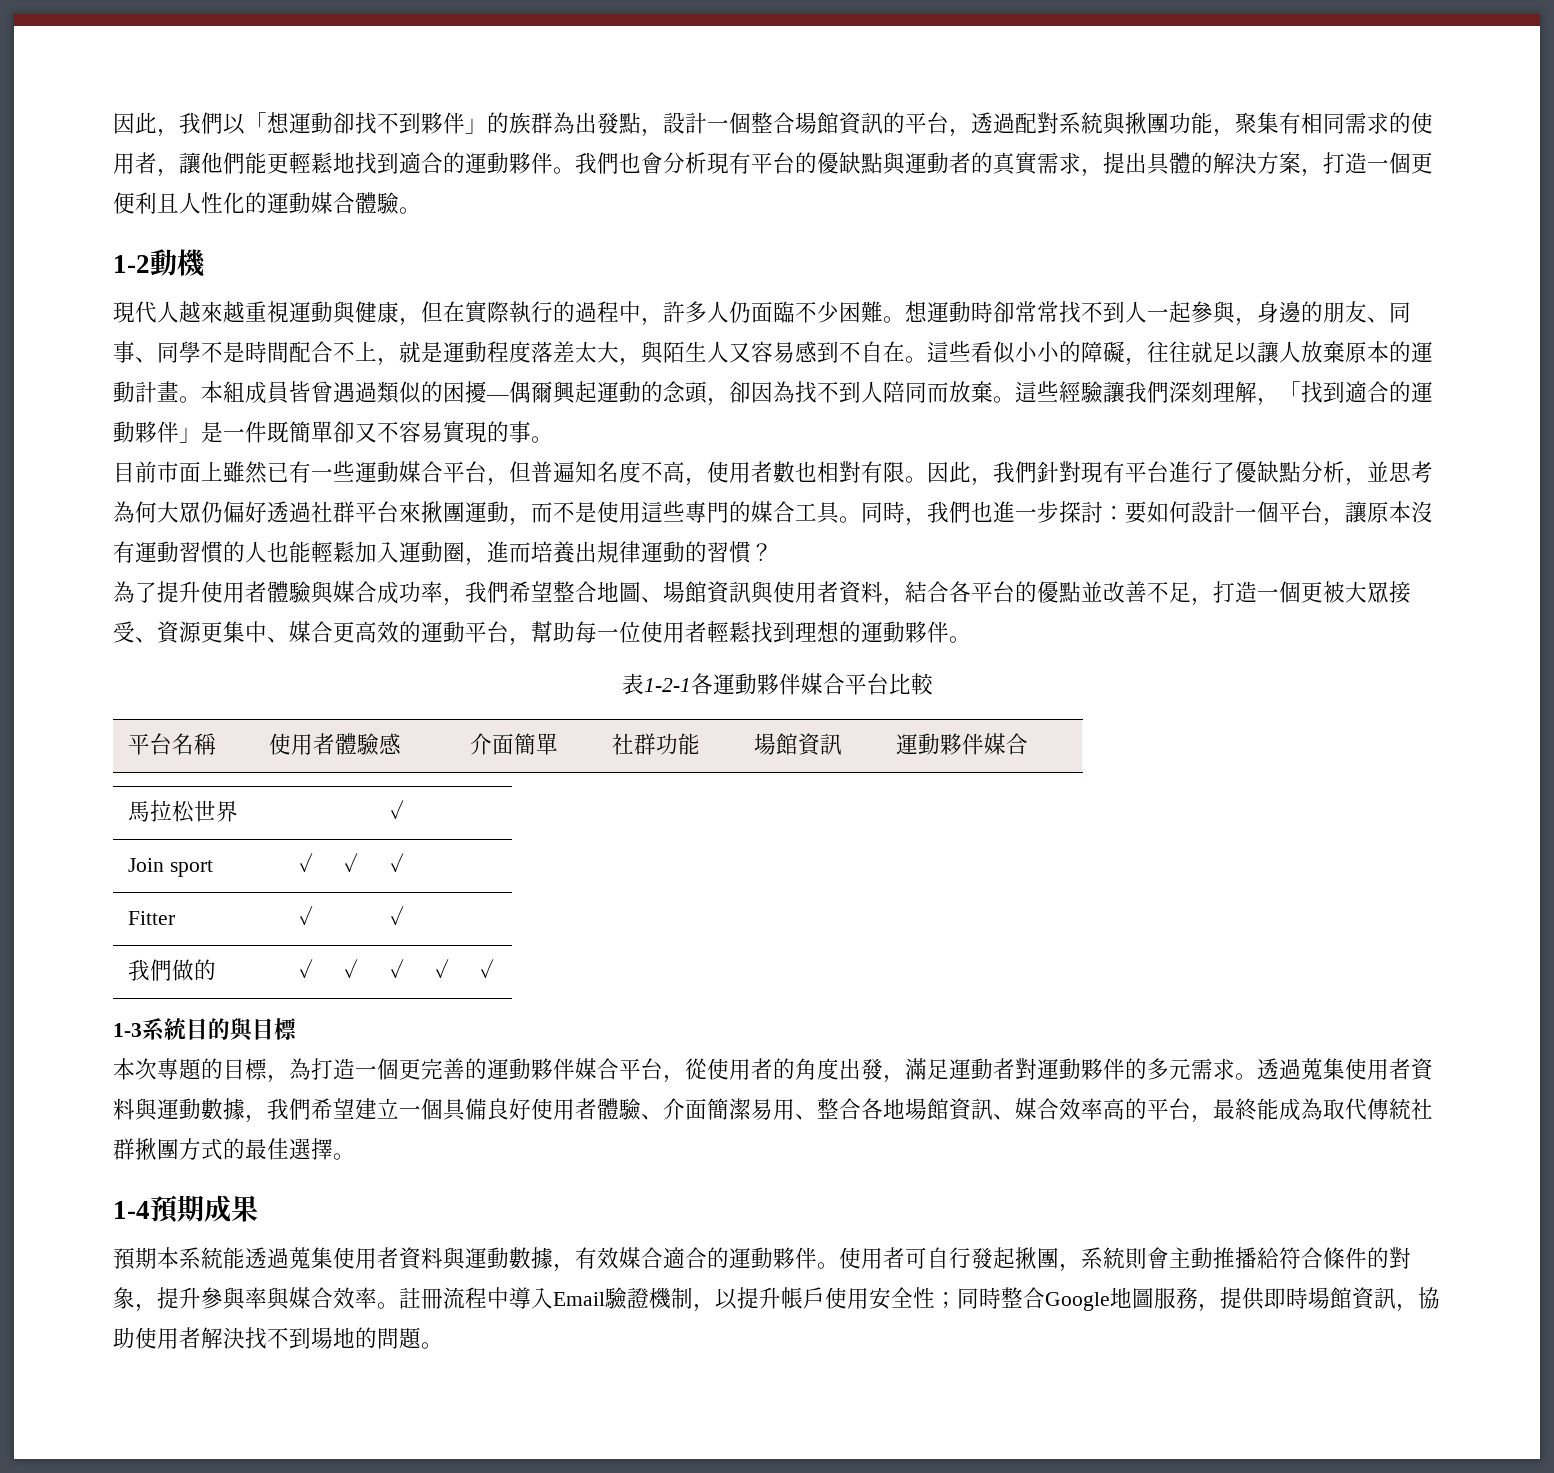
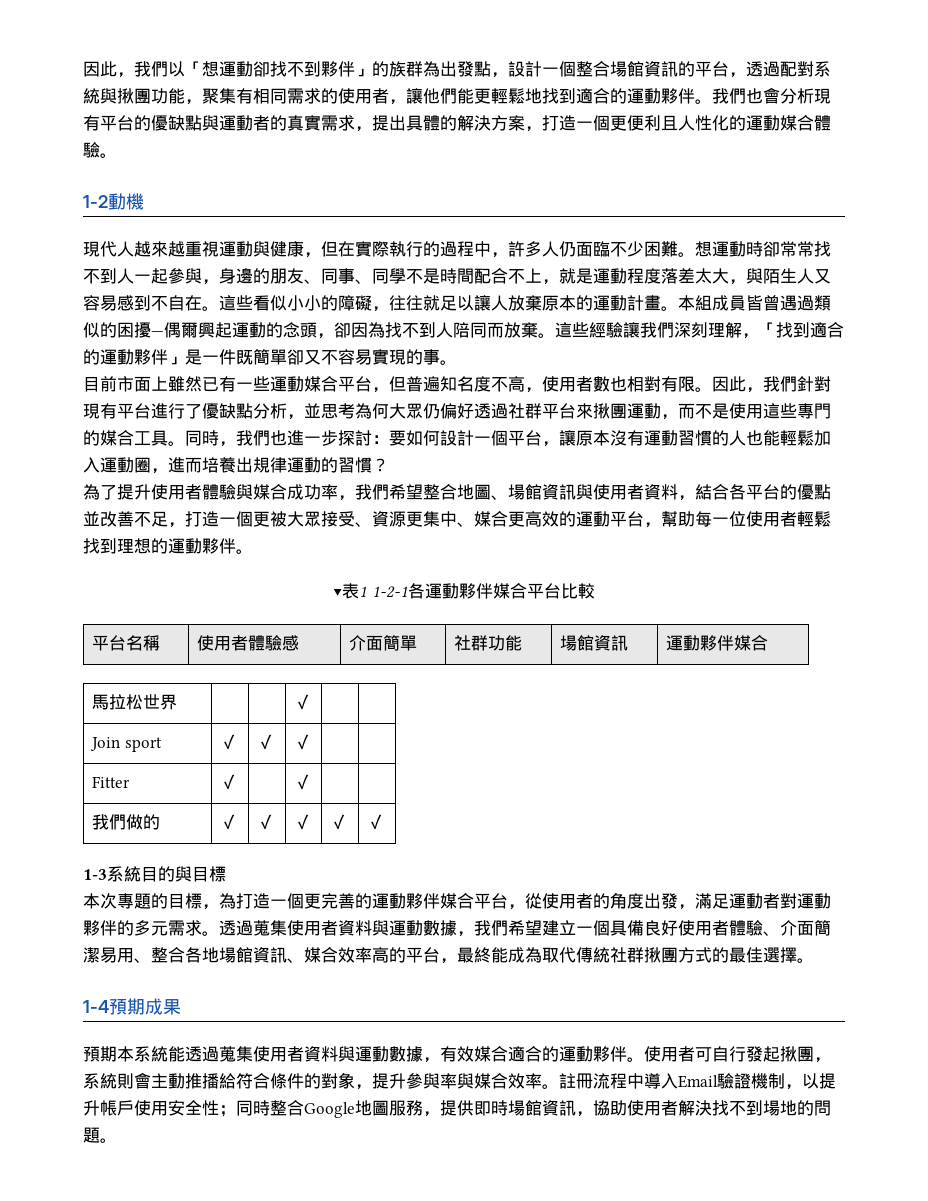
- 表1-2-1各運動夥伴媒合平台比較
+ ▼表1 1-2-1各運動夥伴媒合平台比較

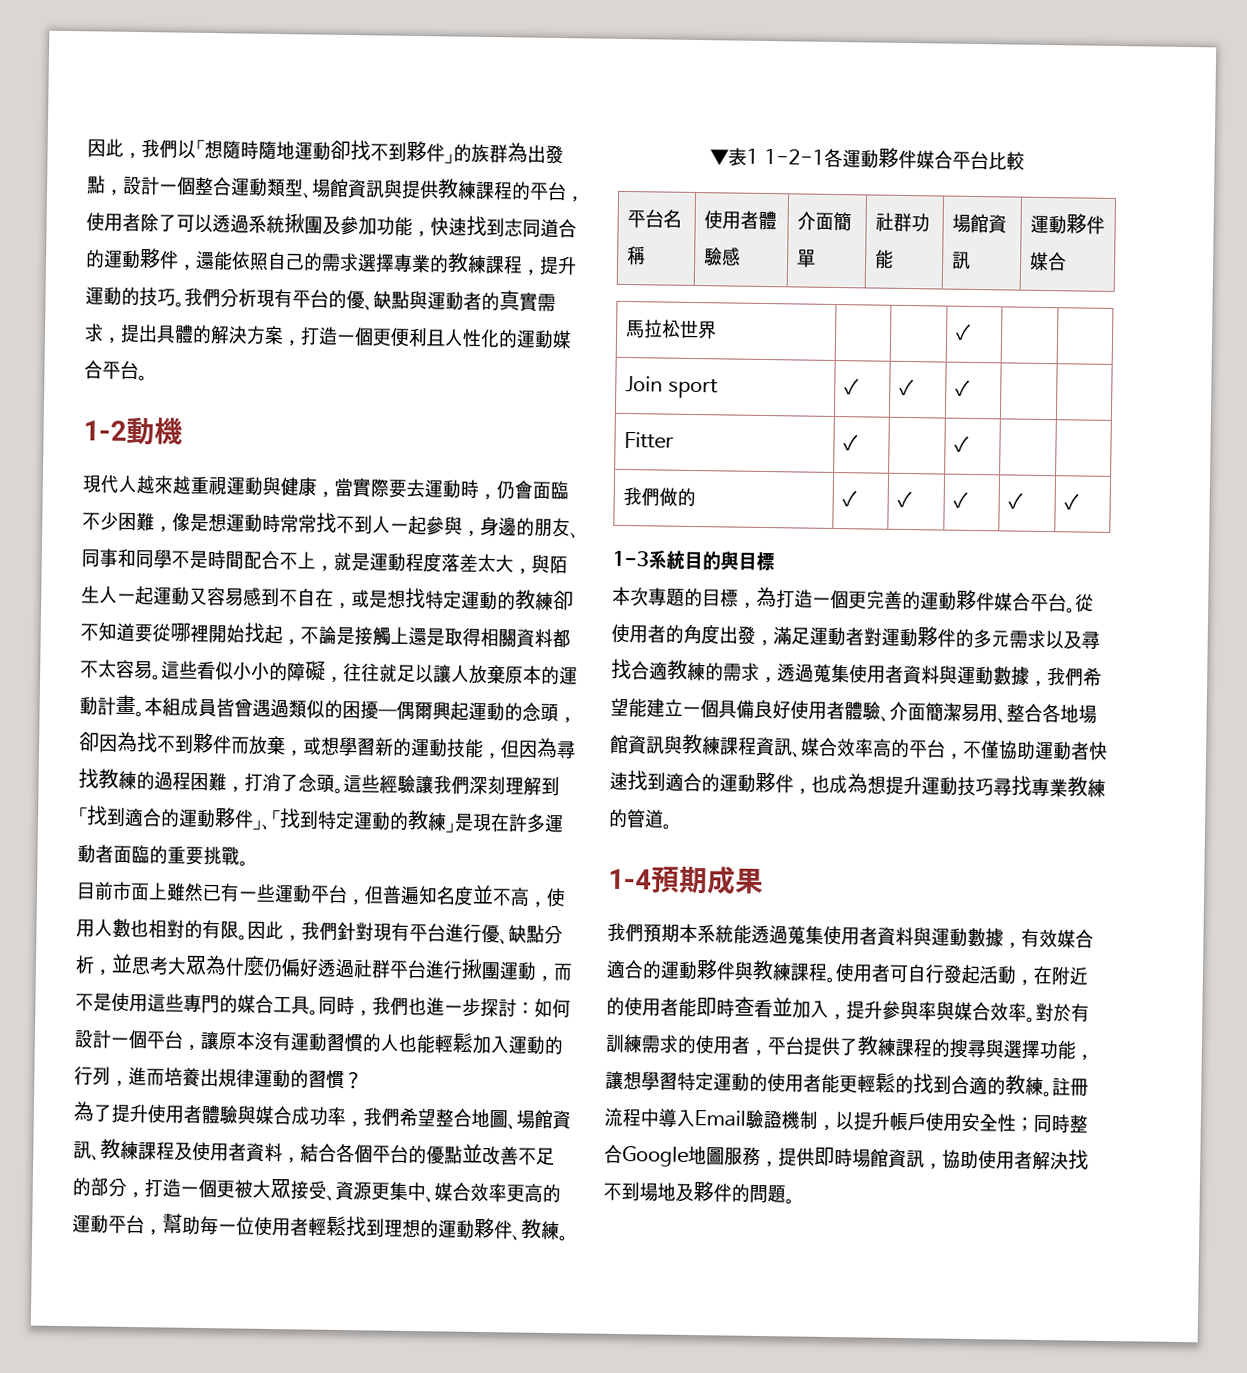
- 因此，我們以「想運動卻找不到夥伴」的族群為出發點，設計一個整合場館資訊的平台，透過配對系統與揪團功能，聚集有相同需求的使用者，讓他們能更輕鬆地找到適合的運動夥伴。我們也會分析現有平台的優缺點與運動者的真實需求，提出具體的解決方案，打造一個更便利且人性化的運動媒合體驗。
+ 因此，我們以「想隨時隨地運動卻找不到夥伴」的族群為出發點，設計一個整合運動類型、場館資訊與提供教練課程的平台，使用者除了可以透過系統揪團及參加功能，快速找到志同道合的運動夥伴，還能依照自己的需求選擇專業的教練課程，提升運動的技巧。我們分析現有平台的優、缺點與運動者的真實需求，提出具體的解決方案，打造一個更便利且人性化的運動媒合平台。
- 現代人越來越重視運動與健康，但在實際執行的過程中，許多人仍面臨不少困難。想運動時卻常常找不到人一起參與，身邊的朋友、同事、同學不是時間配合不上，就是運動程度落差太大，與陌生人又容易感到不自在。
+ 現代人越來越重視運動與健康，當實際要去運動時，仍會面臨不少困難，像是想運動時常常找不到人一起參與，身邊的朋友、同事和同學不是時間配合不上，就是運動程度落差太大，與陌生人一起運動又容易感到不自在，或是想找特定運動的教練卻不知道要從哪裡開始找起，不論是接觸上還是取得相關資料都不太容易。
- 本組成員皆曾遇過類似的困擾—偶爾興起運動的念頭，卻因為找不到人陪同而放棄。
+ 本組成員皆曾遇過類似的困擾—偶爾興起運動的念頭，卻因為找不到夥伴而放棄，或想學習新的運動技能，但因為尋找教練的過程困難，打消了念頭。
- 這些經驗讓我們深刻理解，「找到適合的運動夥伴」是一件既簡單卻又不容易實現的事。
+ 這些經驗讓我們深刻理解到「找到適合的運動夥伴」、「找到特定運動的教練」是現在許多運動者面臨的重要挑戰。
- 目前市面上雖然已有一些運動媒合平台，但普遍知名度不高，使用者數也相對有限。
+ 目前市面上雖然已有一些運動平台，但普遍知名度並不高，使用人數也相對的有限。
- 因此，我們針對現有平台進行了優缺點分析，並思考為何大眾仍偏好透過社群平台來揪團運動，而不是使用這些專門的媒合工具。
+ 因此，我們針對現有平台進行優、缺點分析，並思考大眾為什麼仍偏好透過社群平台進行揪團運動，而不是使用這些專門的媒合工具。
- 同時，我們也進一步探討：要如何設計一個平台，讓原本沒有運動習慣的人也能輕鬆加入運動圈，進而培養出規律運動的習慣？
+ 同時，我們也進一步探討：如何設計一個平台，讓原本沒有運動習慣的人也能輕鬆加入運動的行列，進而培養出規律運動的習慣？
- 為了提升使用者體驗與媒合成功率，我們希望整合地圖、場館資訊與使用者資料，結合各平台的優點並改善不足，打造一個更被大眾接受、資源更集中、媒合更高效的運動平台，幫助每一位使用者輕鬆找到理想的運動夥伴。
+ 為了提升使用者體驗與媒合成功率，我們希望整合地圖、場館資訊、教練課程及使用者資料，結合各個平台的優點並改善不足的部分，打造一個更被大眾接受、資源更集中、媒合效率更高的運動平台，幫助每一位使用者輕鬆找到理想的運動夥伴、教練。
- 本次專題的目標，為打造一個更完善的運動夥伴媒合平台，從使用者的角度出發，滿足運動者對運動夥伴的多元需求。透過蒐集使用者資料與運動數據，我們希望建立一個具備良好使用者體驗、介面簡潔易用、整合各地場館資訊、媒合效率高的平台，最終能成為取代傳統社群揪團方式的最佳選擇。
+ 本次專題的目標，為打造一個更完善的運動夥伴媒合平台。從使用者的角度出發，滿足運動者對運動夥伴的多元需求以及尋找合適教練的需求，透過蒐集使用者資料與運動數據，我們希望能建立一個具備良好使用者體驗、介面簡潔易用、整合各地場館資訊與教練課程資訊、媒合效率高的平台，不僅協助運動者快速找到適合的運動夥伴，也成為想提升運動技巧尋找專業教練的管道。
- 預期本系統能透過蒐集使用者資料與運動數據，有效媒合適合的運動夥伴。
+ 我們預期本系統能透過蒐集使用者資料與運動數據，有效媒合適合的運動夥伴與教練課程。
- 使用者可自行發起揪團，系統則會主動推播給符合條件的對象，提升參與率與媒合效率。
+ 使用者可自行發起活動，在附近的使用者能即時查看並加入，提升參與率與媒合效率。
+ 對於有訓練需求的使用者，平台提供了教練課程的搜尋與選擇功能，讓想學習特定運動的使用者能更輕鬆的找到合適的教練。
- 註冊流程中導入Email驗證機制，以提升帳戶使用安全性；同時整合Google地圖服務，提供即時場館資訊，協助使用者解決找不到場地的問題。
+ 註冊流程中導入Email驗證機制，以提升帳戶使用安全性；同時整合Google地圖服務，提供即時場館資訊，協助使用者解決找不到場地及夥伴的問題。

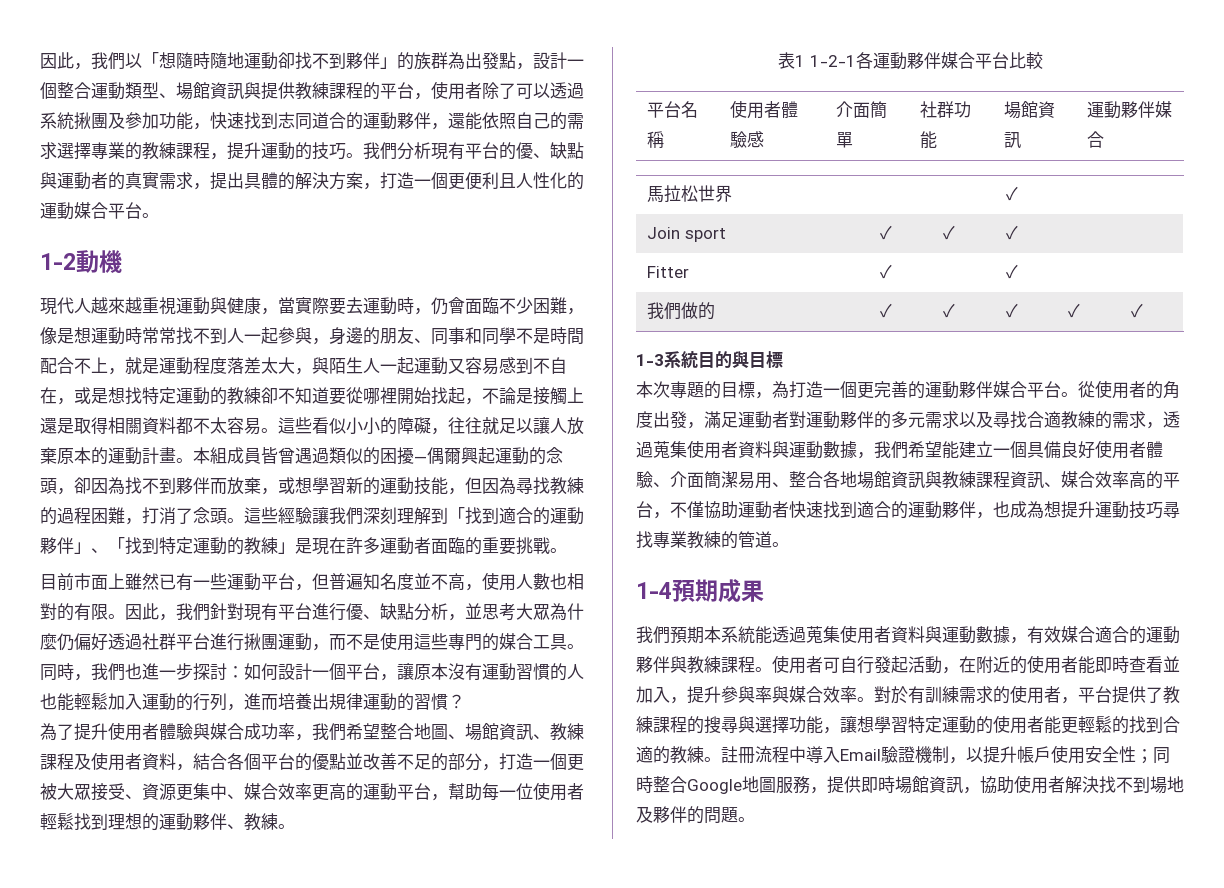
- ▼表1 1-2-1各運動夥伴媒合平台比較
+ 表1 1-2-1各運動夥伴媒合平台比較

